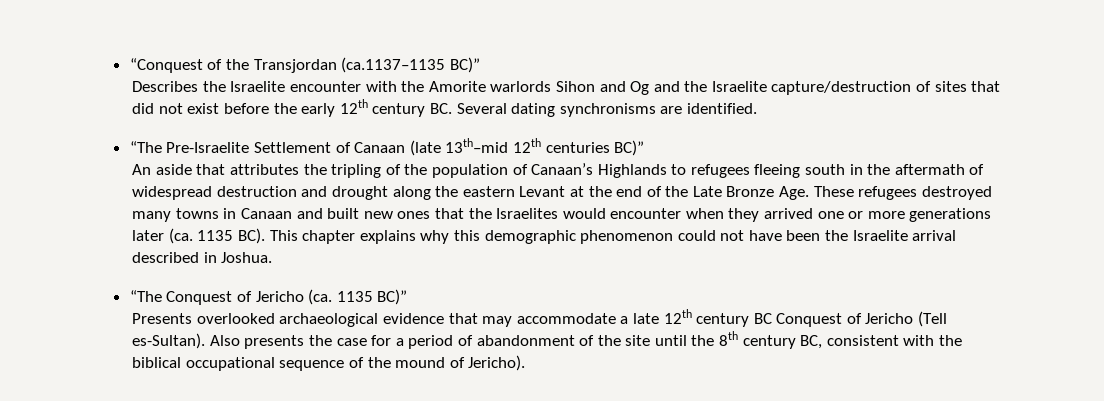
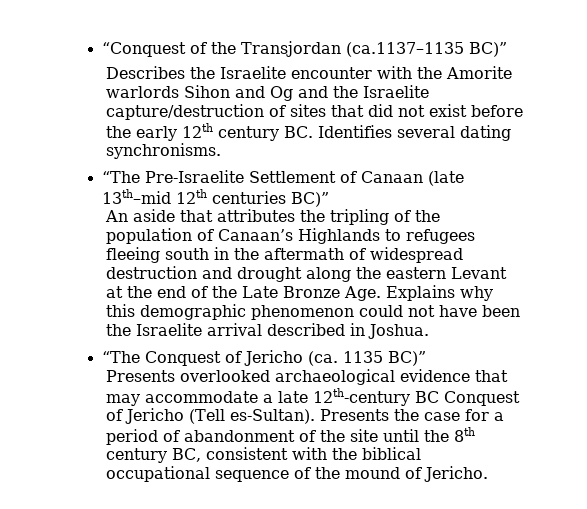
- Describes the Israelite encounter with the Amorite warlords Sihon and Og and the Israelite capture/destruction of sites that did not exist before the early 12th century BC. Several dating synchronisms are identified.
+ Describes the Israelite encounter with the Amorite warlords Sihon and Og and the Israelite capture/destruction of sites that did not exist before the early 12th century BC. Identifies several dating synchronisms.
- An aside that attributes the tripling of the population of Canaan’s Highlands to refugees fleeing south in the aftermath of widespread destruction and drought along the eastern Levant at the end of the Late Bronze Age. These refugees destroyed many towns in Canaan and built new ones that the Israelites would encounter when they arrived one or more generations later (ca. 1135 BC). This chapter explains why this demographic phenomenon could not have been the Israelite arrival described in Joshua.
+ An aside that attributes the tripling of the population of Canaan’s Highlands to refugees fleeing south in the aftermath of widespread destruction and drought along the eastern Levant at the end of the Late Bronze Age. Explains why this demographic phenomenon could not have been the Israelite arrival described in Joshua.
- Presents overlooked archaeological evidence that may accommodate a late 12th century BC Conquest of Jericho (Tell es-Sultan).
+ Presents overlooked archaeological evidence that may accommodate a late 12th-century BC Conquest of Jericho (Tell es-Sultan).
- Also presents the case for a period of abandonment of the site until the 8th century BC, consistent with the biblical occupational sequence of the mound of Jericho).
+ Presents the case for a period of abandonment of the site until the 8th century BC, consistent with the biblical occupational sequence of the mound of Jericho.

